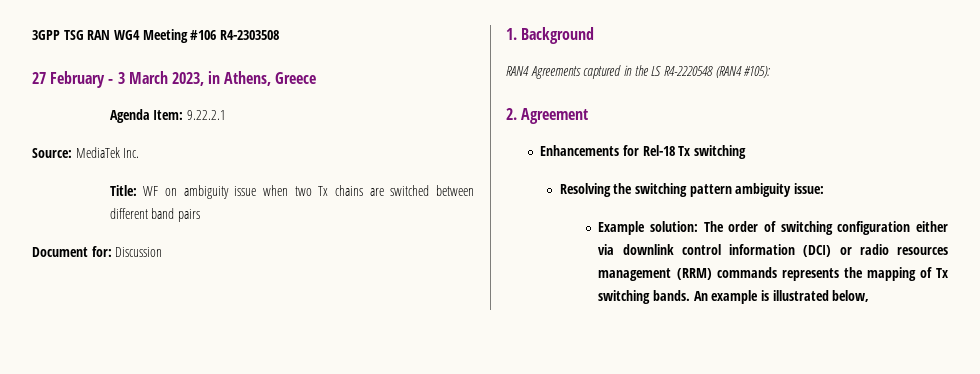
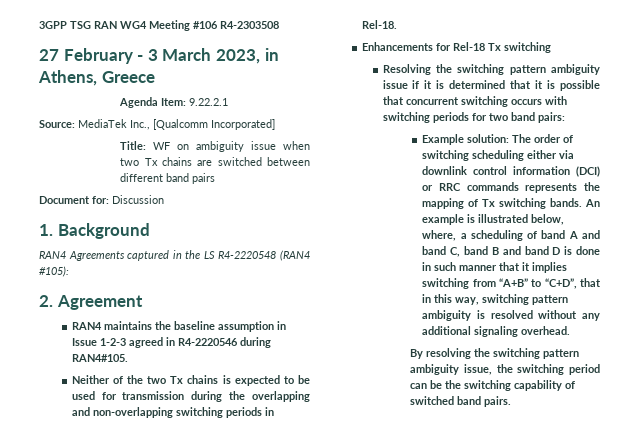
- Source: MediaTek Inc.
+ Source: MediaTek Inc., [Qualcomm Incorporated]
+ RAN4 maintains the baseline assumption in Issue 1-2-3 agreed in R4-2220546 during RAN4#105.
+ Neither of the two Tx chains is expected to be used for transmission during the overlapping and non-overlapping switching periods in Rel-18.
- Resolving the switching pattern ambiguity issue:
+ Resolving the switching pattern ambiguity issue if it is determined that it is possible that concurrent switching occurs with switching periods for two band pairs:
- Example solution: The order of switching configuration either via downlink control information (DCI) or radio resources management (RRM) commands represents the mapping of Tx switching bands.
+ Example solution: The order of switching scheduling either via downlink control information (DCI) or RRC commands represents the mapping of Tx switching bands.
- An example is illustrated below,
+ An example is illustrated below, where, a scheduling of band A and band C, band B and band D is done in such manner that it implies switching from “A+B” to “C+D”, that in this way, switching pattern ambiguity is resolved without any additional signaling overhead.
+ By resolving the switching pattern ambiguity issue, the switching period can be the switching capability of switched band pairs.

